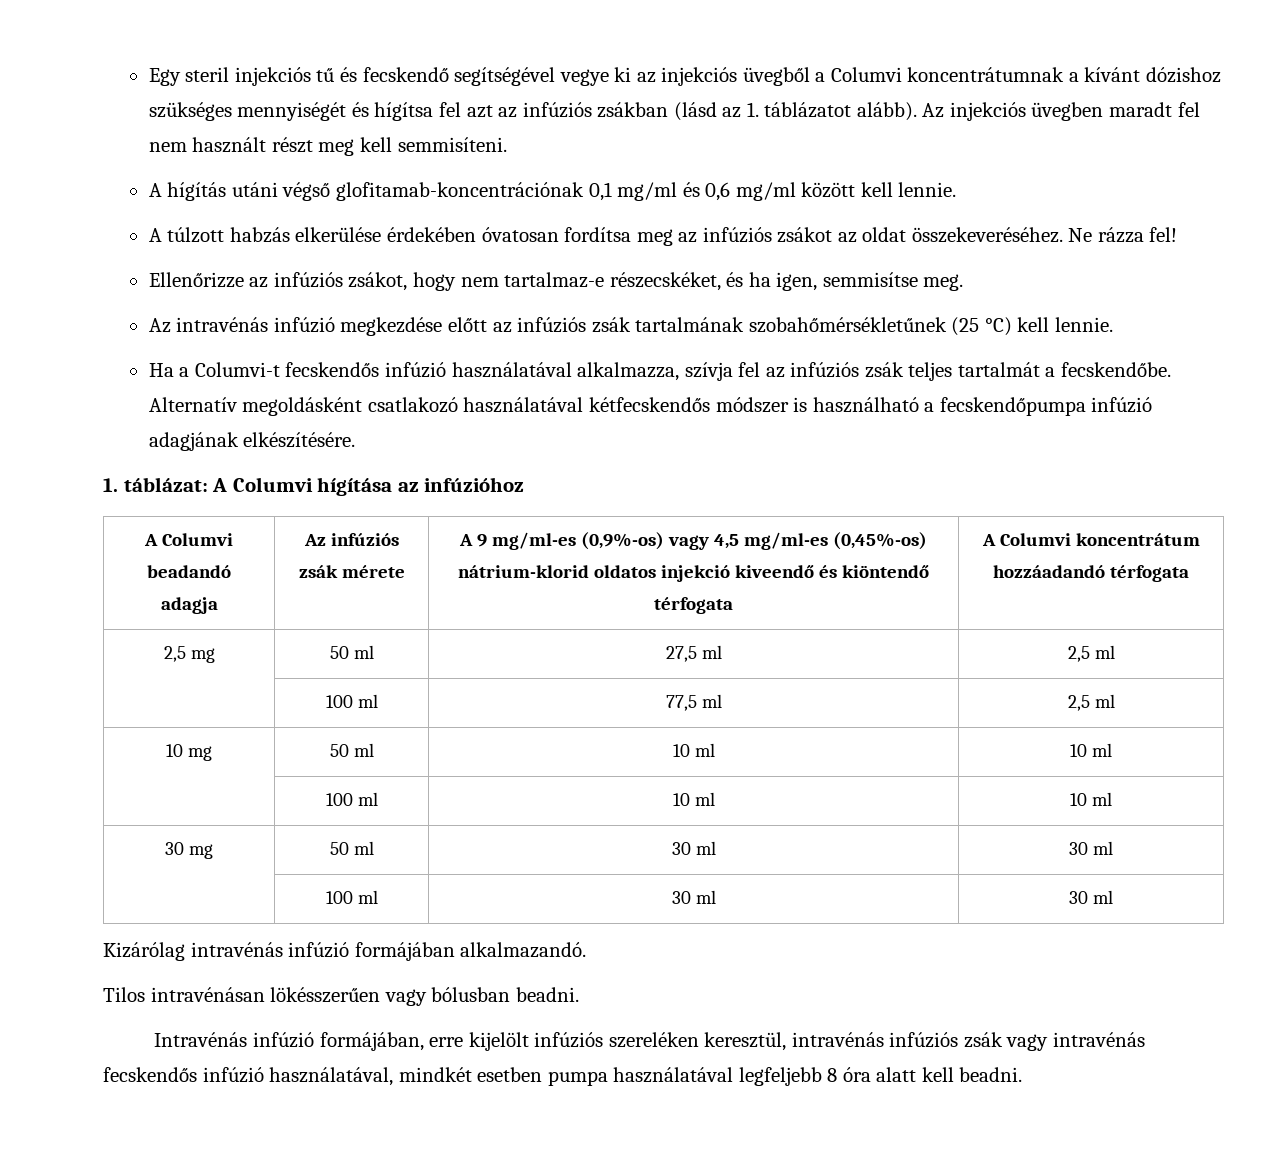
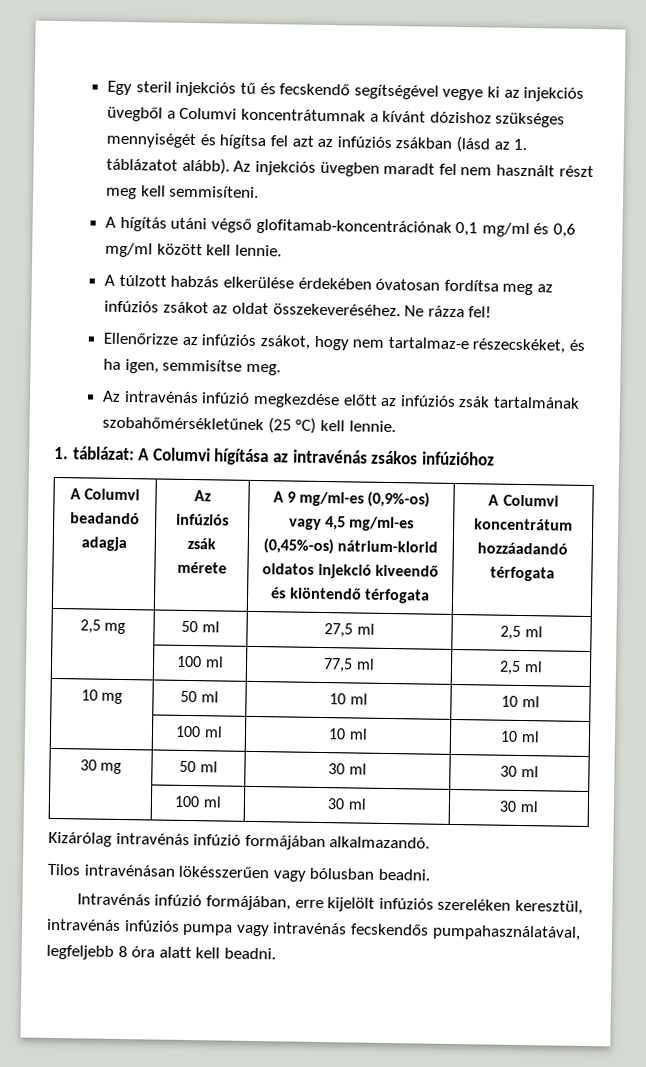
- Ha a Columvi-t fecskendős infúzió használatával alkalmazza, szívja fel az infúziós zsák teljes tartalmát a fecskendőbe. Alternatív megoldásként csatlakozó használatával kétfecskendős módszer is használható a fecskendőpumpa infúzió adagjának elkészítésére.
- 1. táblázat: A Columvi hígítása az infúzióhoz
+ 1. táblázat: A Columvi hígítása az intravénás zsákos infúzióhoz
- Intravénás infúzió formájában, erre kijelölt infúziós szereléken keresztül, intravénás infúziós zsák vagy intravénás fecskendős infúzió használatával, mindkét esetben pumpa használatával legfeljebb 8 óra alatt kell beadni.
+ Intravénás infúzió formájában, erre kijelölt infúziós szereléken keresztül, intravénás infúziós pumpa vagy intravénás fecskendős pumpahasználatával, legfeljebb 8 óra alatt kell beadni.

